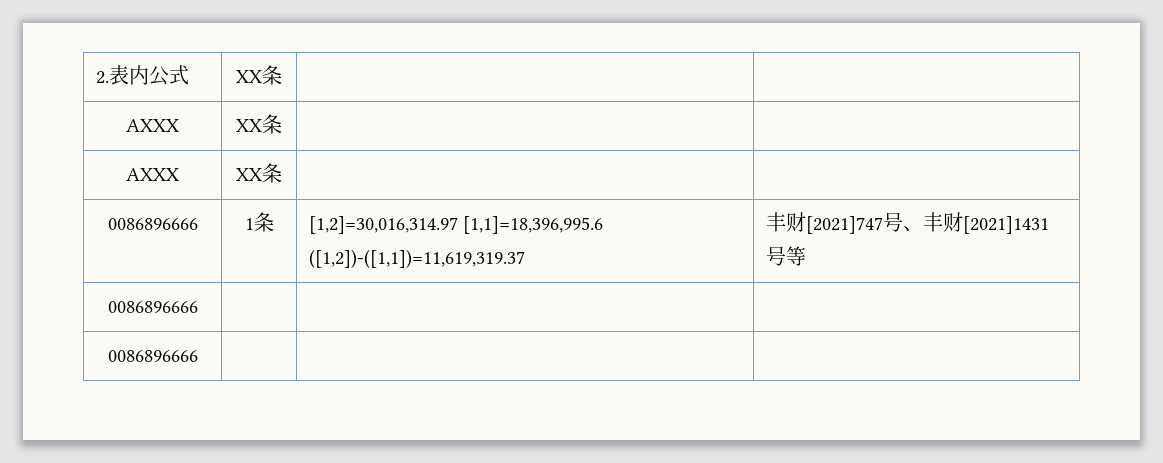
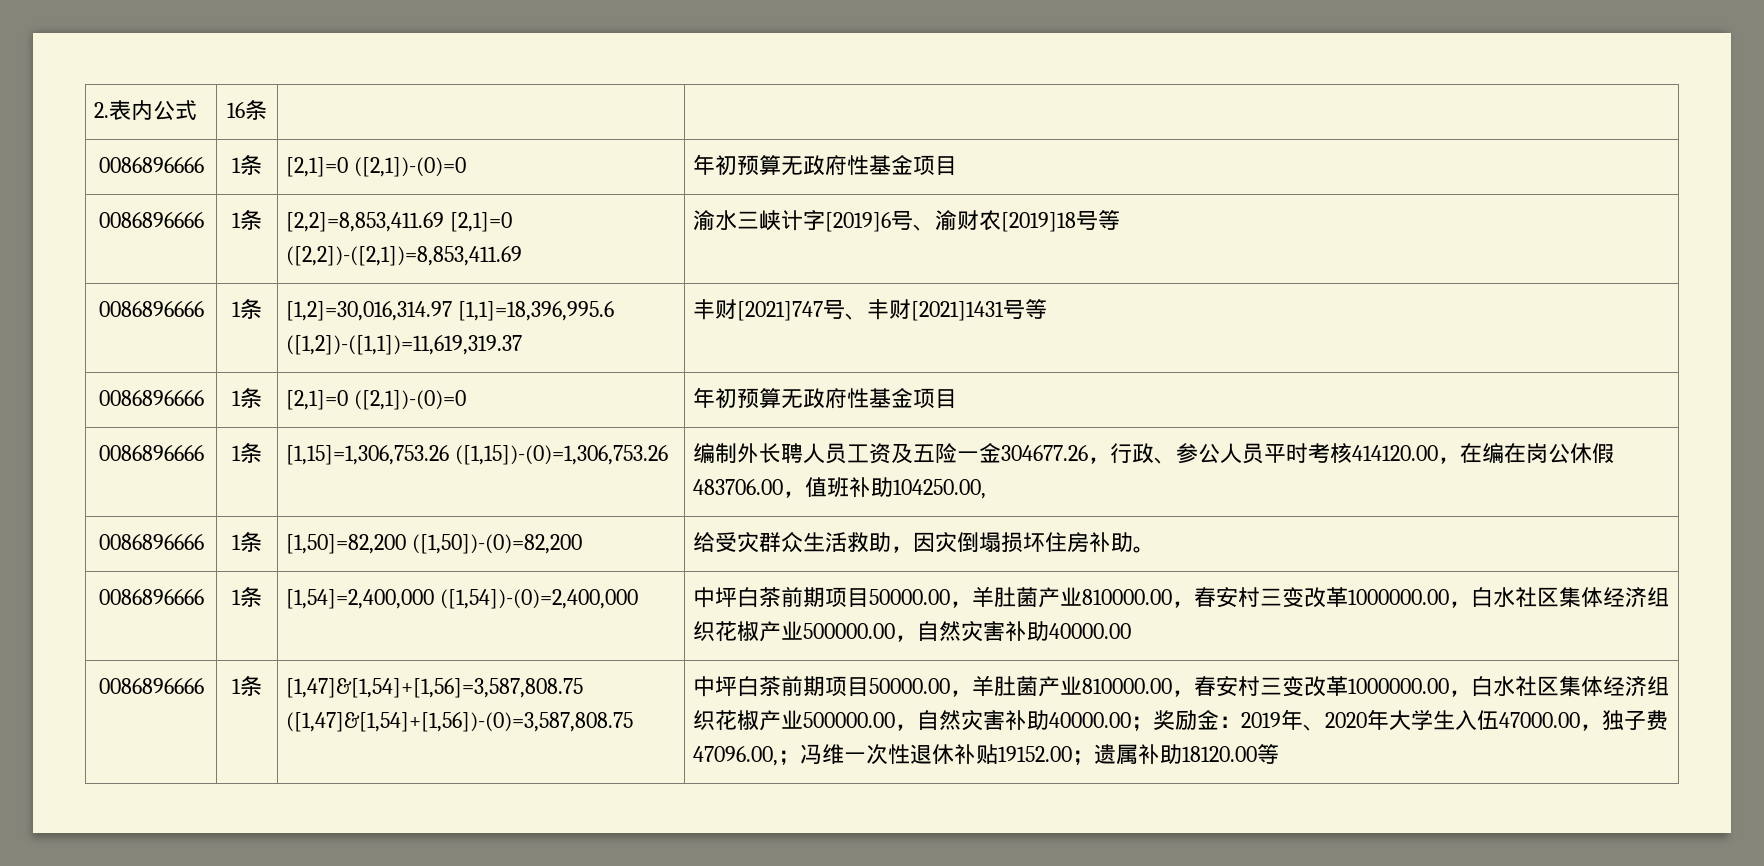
- 2.表内公式 | XX条 | |
- AXXX | XX条 | |
- AXXX | XX条 | |
+ 2.表内公式 | 16条 | |
+ 0086896666 | 1条 | [2,1]=0 ([2,1])-(0)=0 | 年初预算无政府性基金项目
+ 0086896666 | 1条 | [2,2]=8,853,411.69 [2,1]=0 ([2,2])-([2,1])=8,853,411.69 | 渝水三峡计字[2019]6号、渝财农[2019]18号等
  0086896666 | 1条 | [1,2]=30,016,314.97 [1,1]=18,396,995.6 ([1,2])-([1,1])=11,619,319.37 | 丰财[2021]747号、丰财[2021]1431号等
- 0086896666 | | |
- 0086896666 | | |
+ 0086896666 | 1条 | [2,1]=0 ([2,1])-(0)=0 | 年初预算无政府性基金项目
+ 0086896666 | 1条 | [1,15]=1,306,753.26 ([1,15])-(0)=1,306,753.26 | 编制外长聘人员工资及五险一金304677.26，行政、参公人员平时考核414120.00，在编在岗公休假483706.00，值班补助104250.00,
+ 0086896666 | 1条 | [1,50]=82,200 ([1,50])-(0)=82,200 | 给受灾群众生活救助，因灾倒塌损坏住房补助。
+ 0086896666 | 1条 | [1,54]=2,400,000 ([1,54])-(0)=2,400,000 | 中坪白茶前期项目50000.00，羊肚菌产业810000.00，春安村三变改革1000000.00，白水社区集体经济组织花椒产业500000.00，自然灾害补助40000.00
+ 0086896666 | 1条 | [1,47]&[1,54]+[1,56]=3,587,808.75 ([1,47]&[1,54]+[1,56])-(0)=3,587,808.75 | 中坪白茶前期项目50000.00，羊肚菌产业810000.00，春安村三变改革1000000.00，白水社区集体经济组织花椒产业500000.00，自然灾害补助40000.00；奖励金：2019年、2020年大学生入伍47000.00，独子费47096.00,；冯维一次性退休补贴19152.00；遗属补助18120.00等

